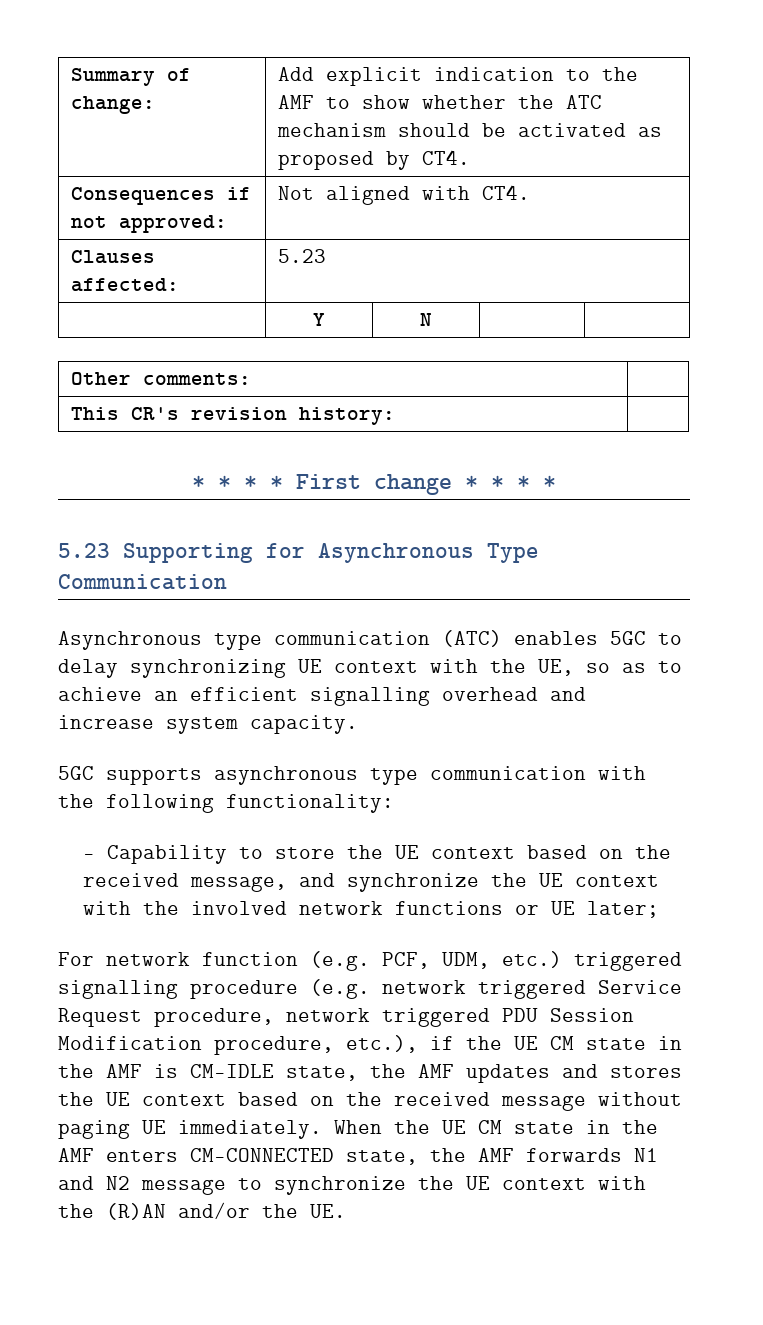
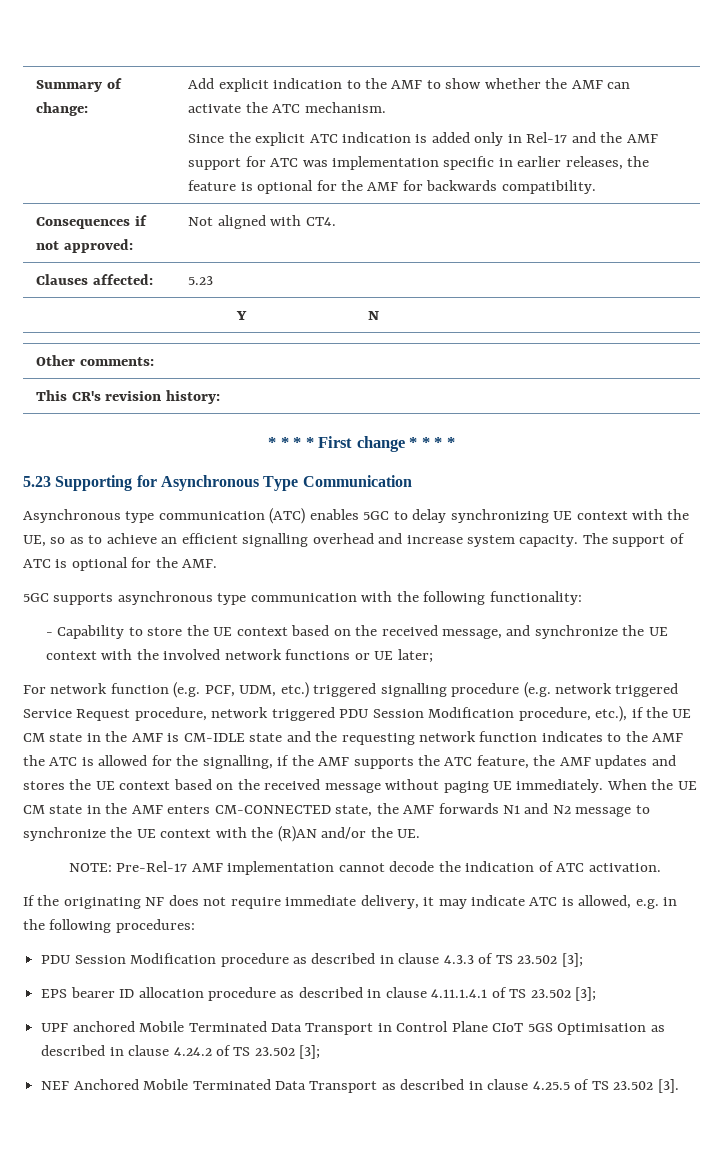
- Add explicit indication to the AMF to show whether the ATC mechanism should be activated as proposed by CT4.
+ Add explicit indication to the AMF to show whether the AMF can activate the ATC mechanism.
+ Since the explicit ATC indication is added only in Rel-17 and the AMF support for ATC was implementation specific in earlier releases, the feature is optional for the AMF for backwards compatibility.
+ The support of ATC is optional for the AMF.
- For network function (e.g. PCF, UDM, etc.) triggered signalling procedure (e.g. network triggered Service Request procedure, network triggered PDU Session Modification procedure, etc.), if the UE CM state in the AMF is CM-IDLE state, the AMF updates and stores the UE context based on the received message without paging UE immediately.
+ For network function (e.g. PCF, UDM, etc.) triggered signalling procedure (e.g. network triggered Service Request procedure, network triggered PDU Session Modification procedure, etc.), if the UE CM state in the AMF is CM-IDLE state and the requesting network function indicates to the AMF the ATC is allowed for the signalling, if the AMF supports the ATC feature, the AMF updates and stores the UE context based on the received message without paging UE immediately.
+ NOTE: Pre-Rel-17 AMF implementation cannot decode the indication of ATC activation.
+ If the originating NF does not require immediate delivery, it may indicate ATC is allowed, e.g. in the following procedures:
+ PDU Session Modification procedure as described in clause 4.3.3 of TS 23.502 [3];
+ EPS bearer ID allocation procedure as described in clause 4.11.1.4.1 of TS 23.502 [3];
+ UPF anchored Mobile Terminated Data Transport in Control Plane CIoT 5GS Optimisation as described in clause 4.24.2 of TS 23.502 [3];
+ NEF Anchored Mobile Terminated Data Transport as described in clause 4.25.5 of TS 23.502 [3].

